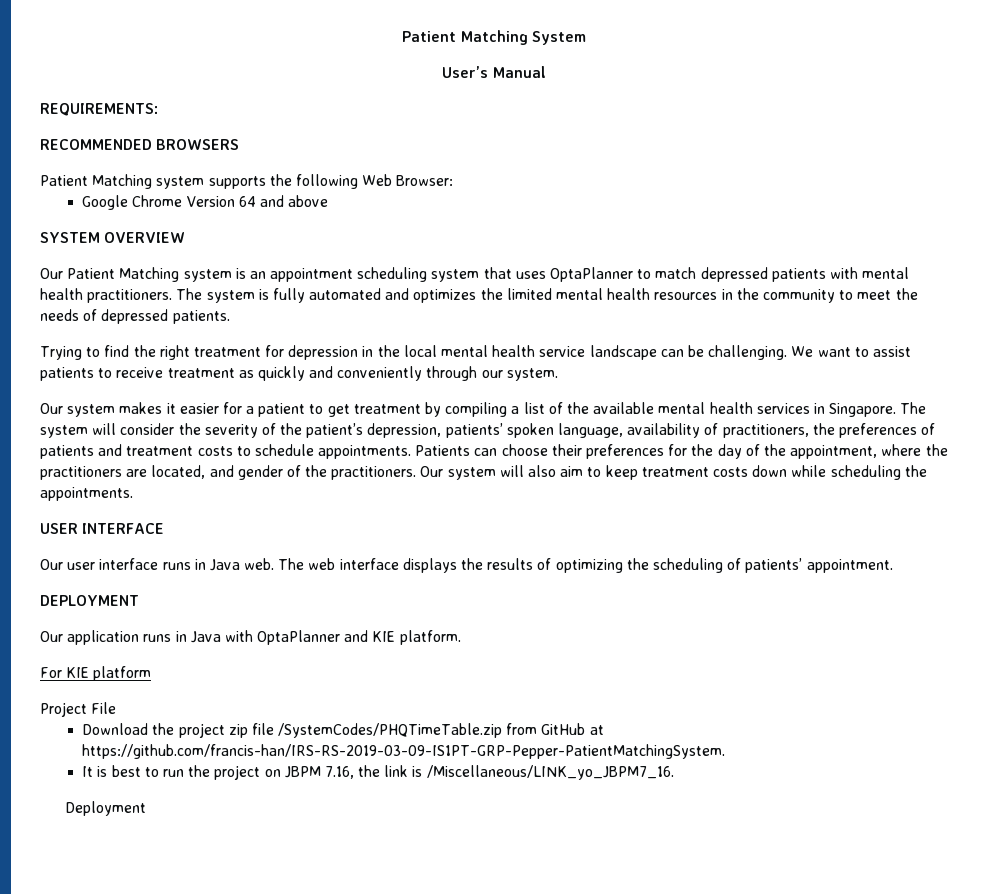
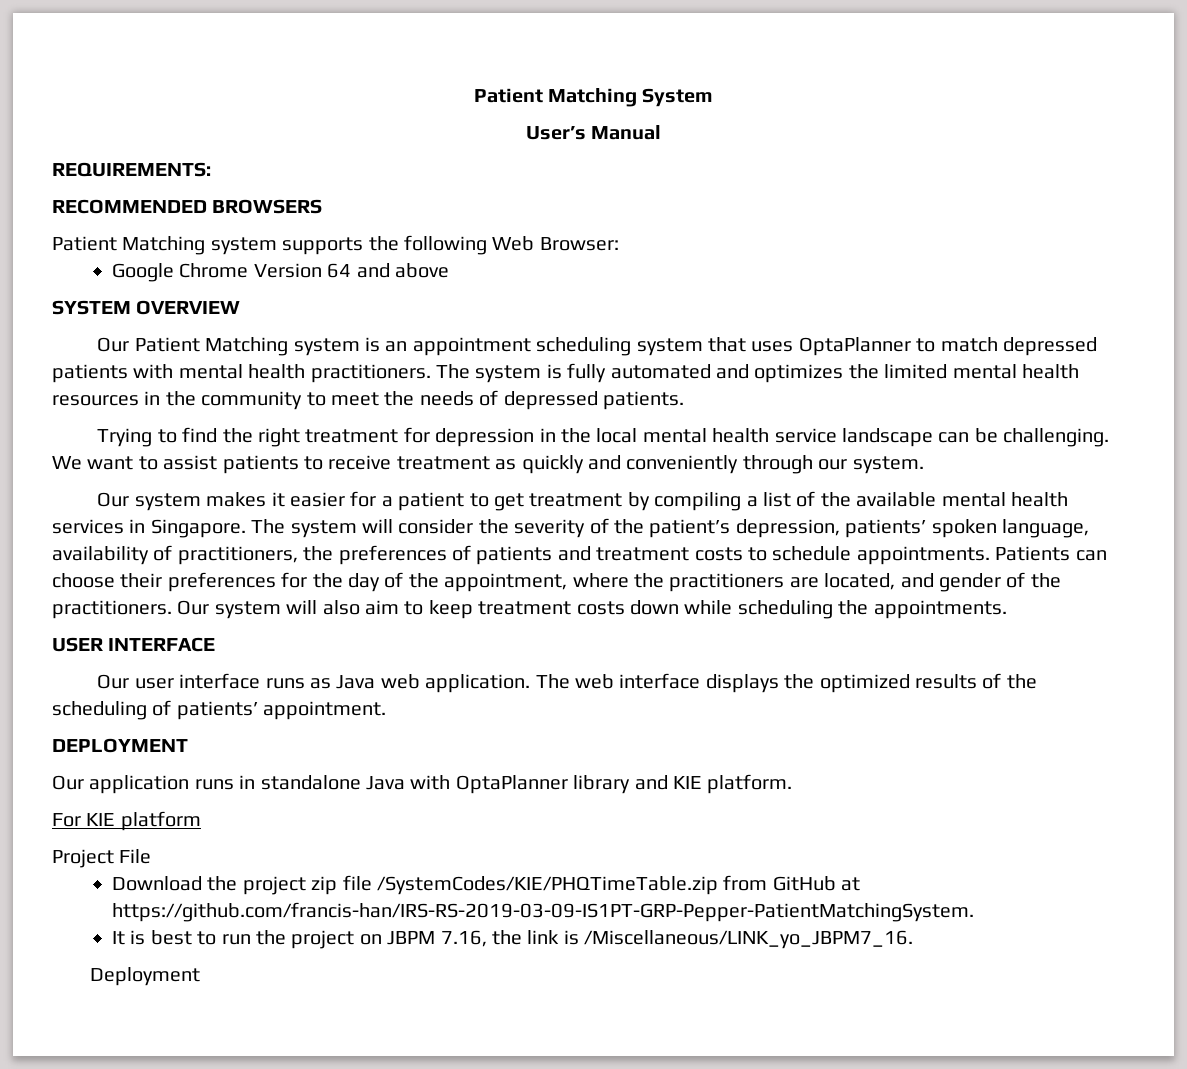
- Our user interface runs in Java web.
+ Our user interface runs as Java web application.
- The web interface displays the results of optimizing the scheduling of patients’ appointment.
+ The web interface displays the optimized results of the scheduling of patients’ appointment.
- Our application runs in Java with OptaPlanner and KIE platform.
+ Our application runs in standalone Java with OptaPlanner library and KIE platform.
- Download the project zip file /SystemCodes/PHQTimeTable.zip from GitHub at https://github.com/francis-han/IRS-RS-2019-03-09-IS1PT-GRP-Pepper-PatientMatchingSystem.
+ Download the project zip file /SystemCodes/KIE/PHQTimeTable.zip from GitHub at https://github.com/francis-han/IRS-RS-2019-03-09-IS1PT-GRP-Pepper-PatientMatchingSystem.

